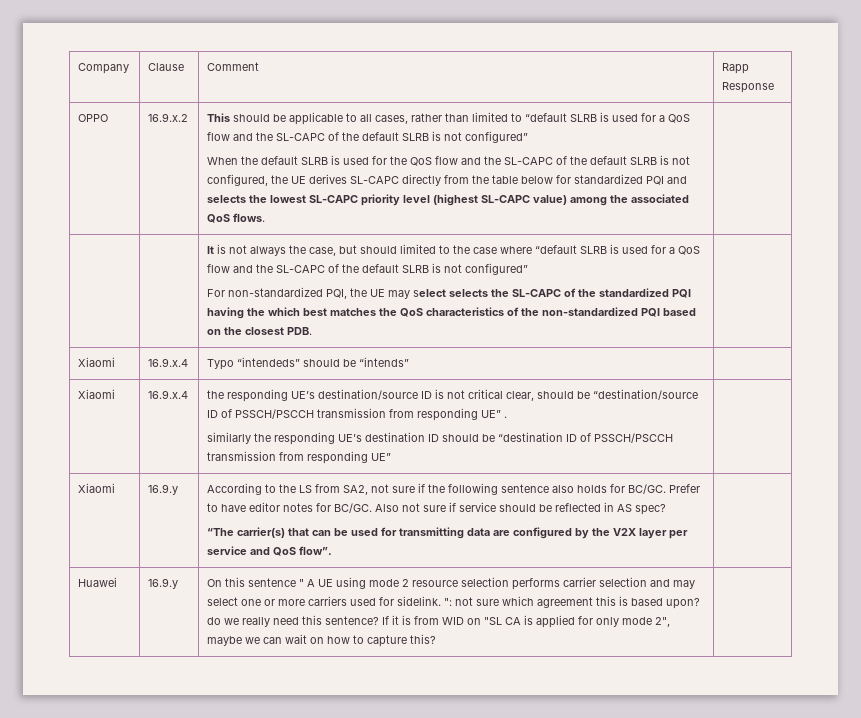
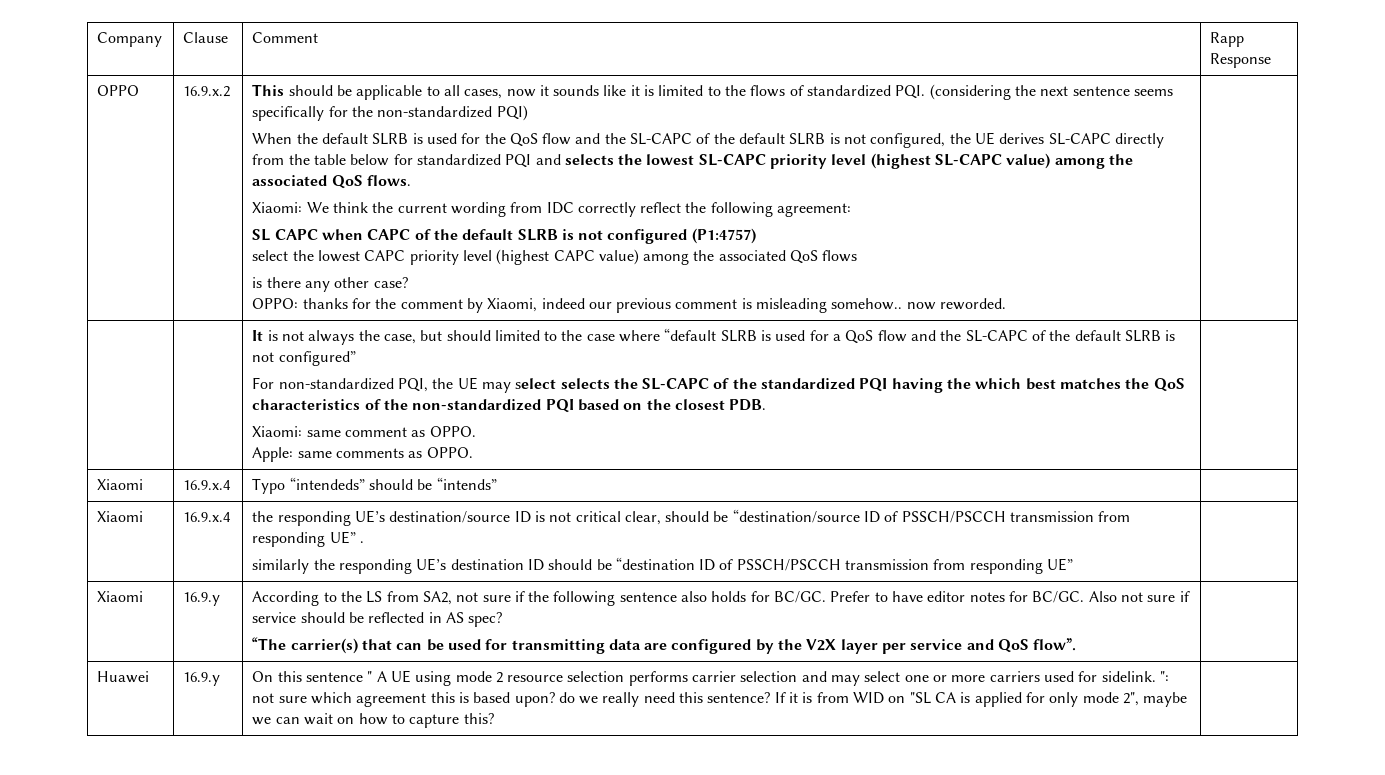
- This should be applicable to all cases, rather than limited to “default SLRB is used for a QoS flow and the SL-CAPC of the default SLRB is not configured”
+ This should be applicable to all cases, now it sounds like it is limited to the flows of standardized PQI. (considering the next sentence seems specifically for the non-standardized PQI)
+ Xiaomi: We think the current wording from IDC correctly reflect the following agreement:
+ SL CAPC when CAPC of the default SLRB is not configured (P1:4757)
+ select the lowest CAPC priority level (highest CAPC value) among the associated QoS flows
+ is there any other case?
+ OPPO: thanks for the comment by Xiaomi, indeed our previous comment is misleading somehow.. now reworded.
+ Xiaomi: same comment as OPPO.
+ Apple: same comments as OPPO.

